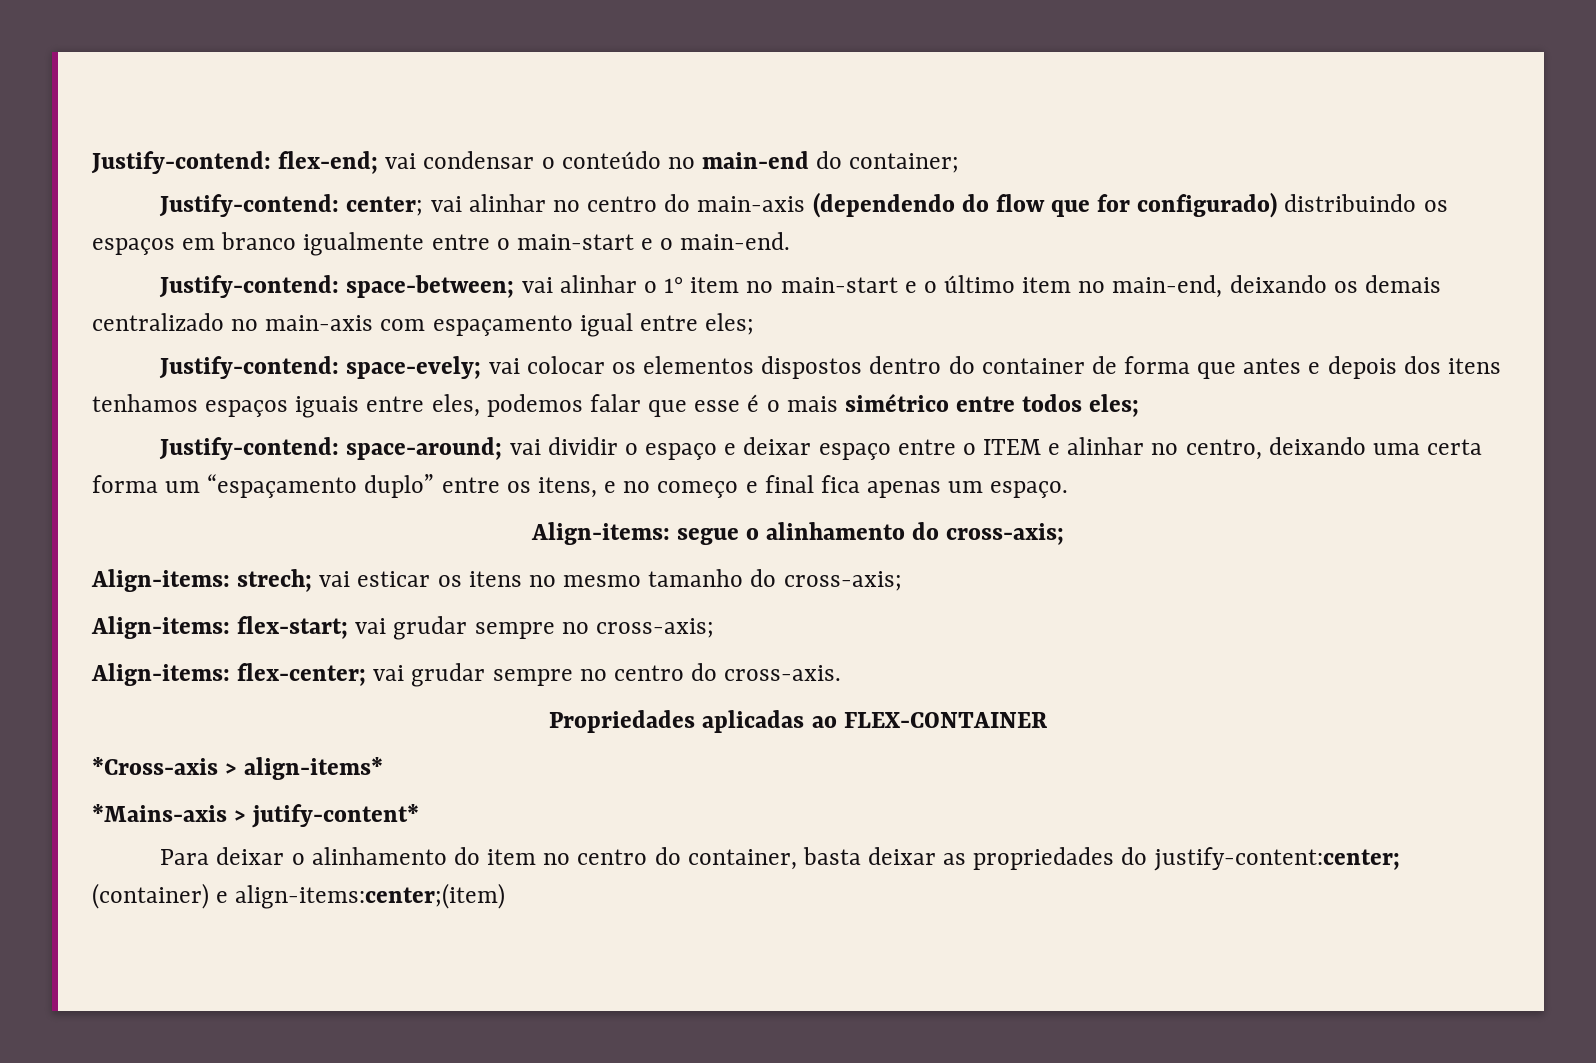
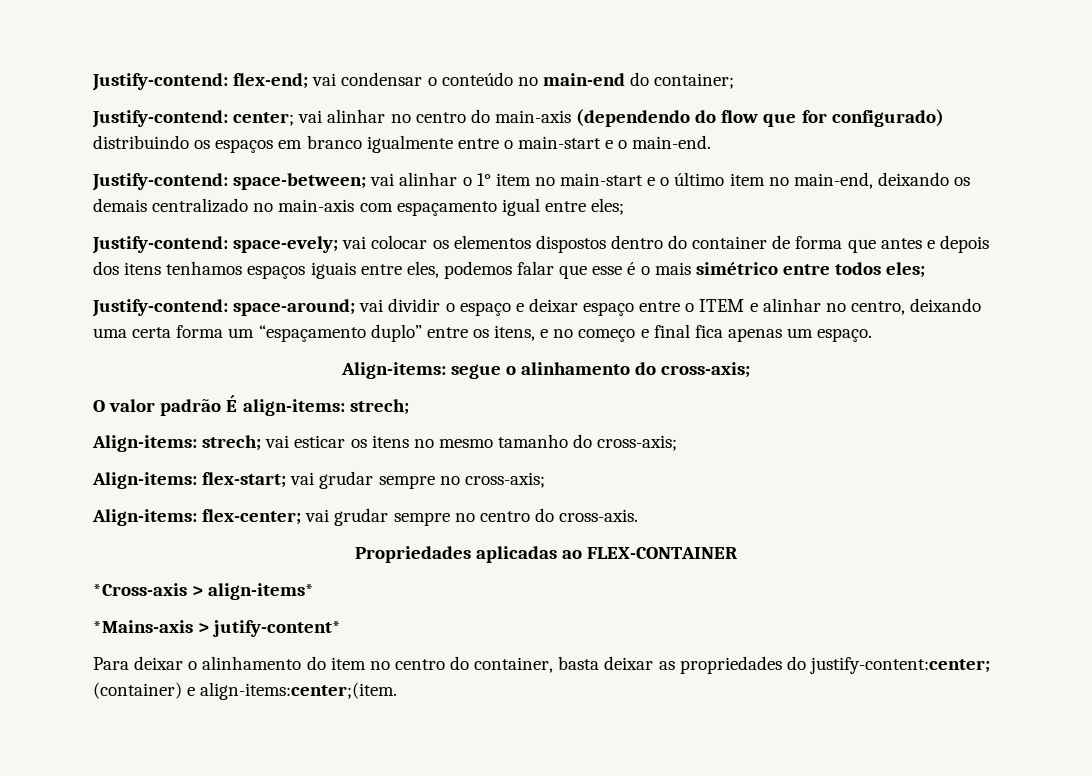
+ O valor padrão É align-items: strech;
- Para deixar o alinhamento do item no centro do container, basta deixar as propriedades do justify-content:center; (container) e align-items:center;(item)
+ Para deixar o alinhamento do item no centro do container, basta deixar as propriedades do justify-content:center; (container) e align-items:center;(item.

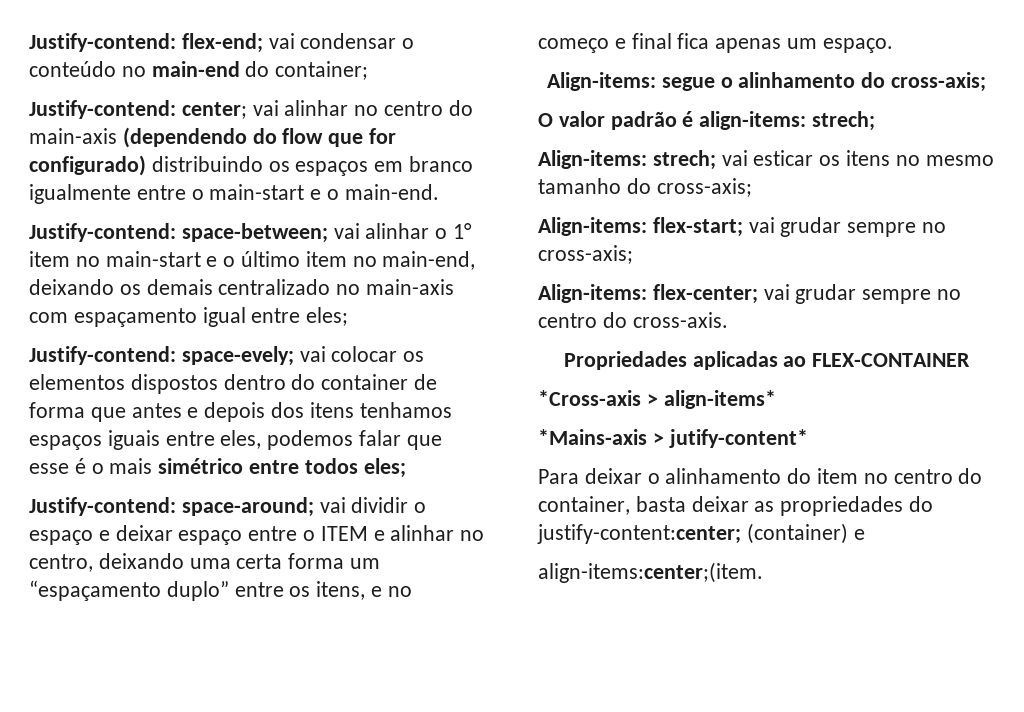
- O valor padrão É align-items: strech;
+ O valor padrão é align-items: strech;
- Para deixar o alinhamento do item no centro do container, basta deixar as propriedades do justify-content:center; (container) e align-items:center;(item.
+ Para deixar o alinhamento do item no centro do container, basta deixar as propriedades do justify-content:center; (container) e
+ align-items:center;(item.

